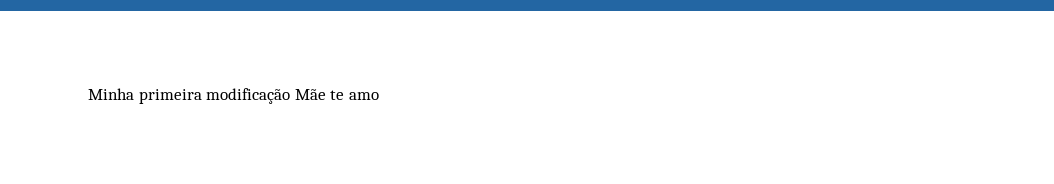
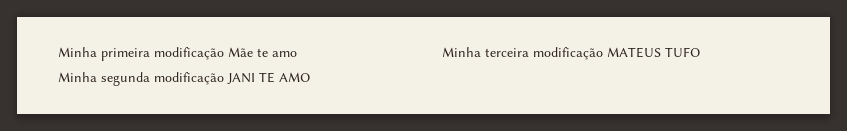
+ Minha segunda modificação JANI TE AMO
+ Minha terceira modificação MATEUS TUFO

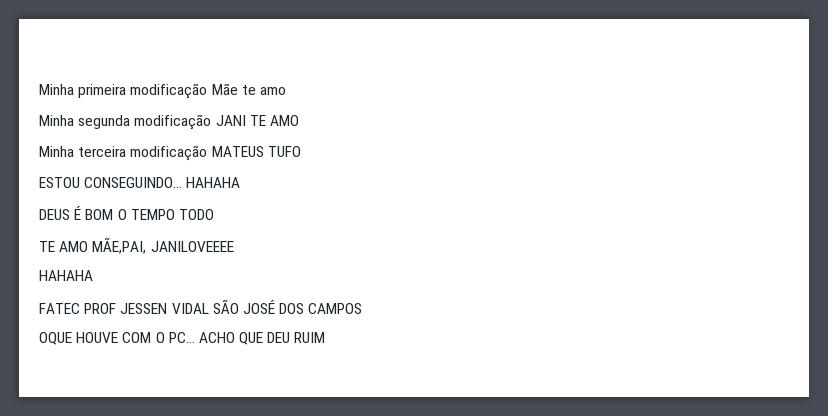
+ ESTOU CONSEGUINDO... HAHAHA
+ DEUS É BOM O TEMPO TODO
+ TE AMO MÃE,PAI, JANILOVEEEE
+ HAHAHA
+ FATEC PROF JESSEN VIDAL SÃO JOSÉ DOS CAMPOS
+ OQUE HOUVE COM O PC... ACHO QUE DEU RUIM

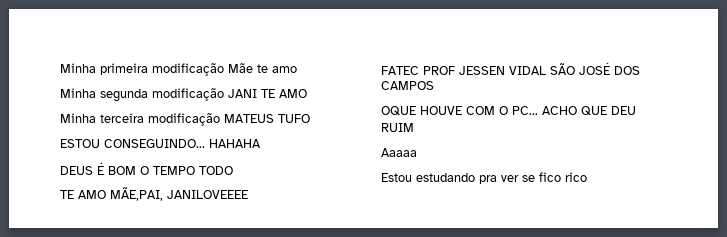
  TE AMO MÃE,PAI, JANILOVEEEE
- HAHAHA
+ Aaaaa
+ Estou estudando pra ver se fico rico

